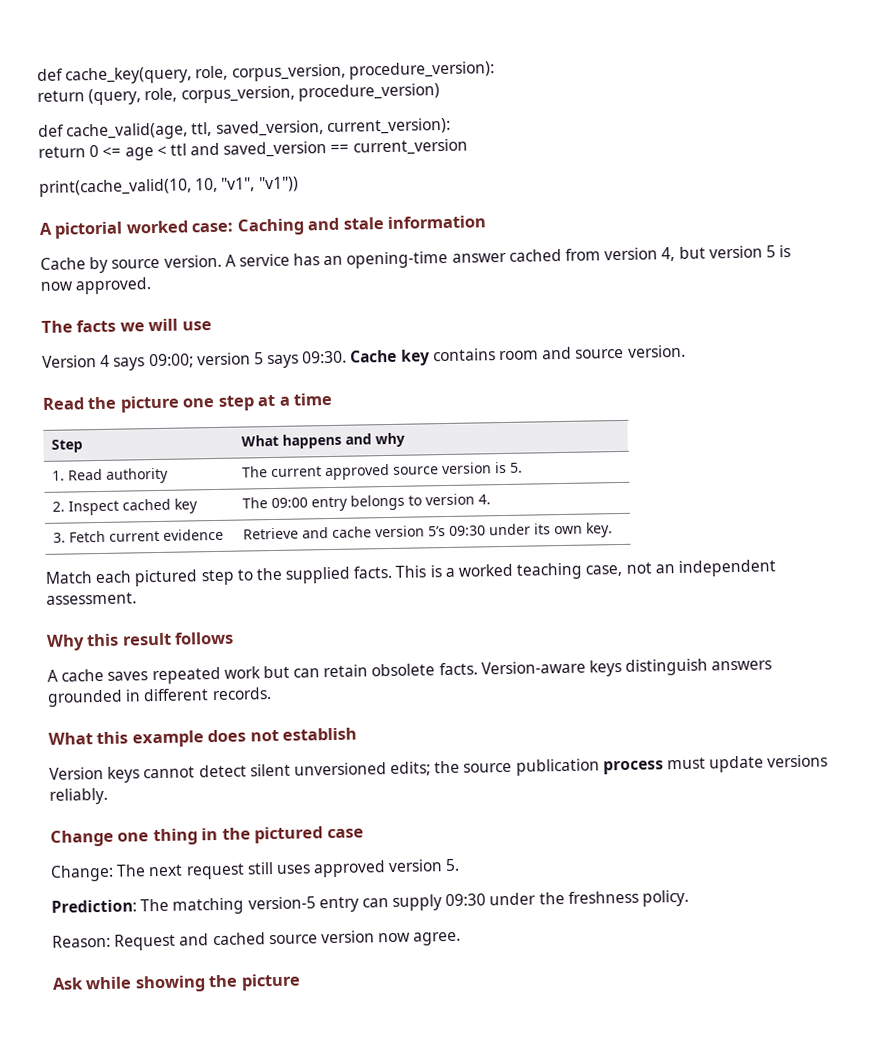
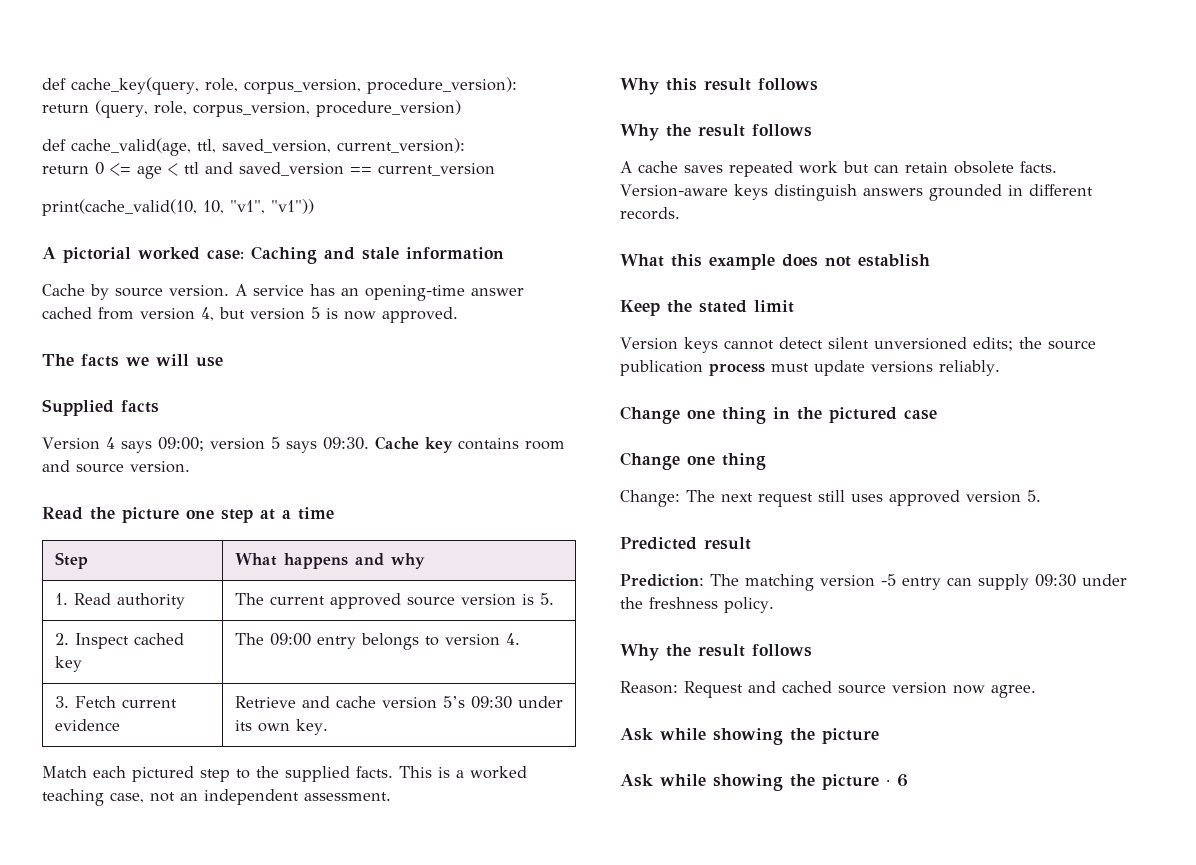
+ Supplied facts
  Why this result follows
+ Why the result follows
+ Keep the stated limit
  Change one thing in the pictured case
+ Change one thing
+ Predicted result
- Prediction: The matching version-5 entry can supply 09:30 under the freshness policy.
+ Prediction: The matching version -5 entry can supply 09:30 under the freshness policy.
+ Why the result follows
+ Ask while showing the picture · 6

